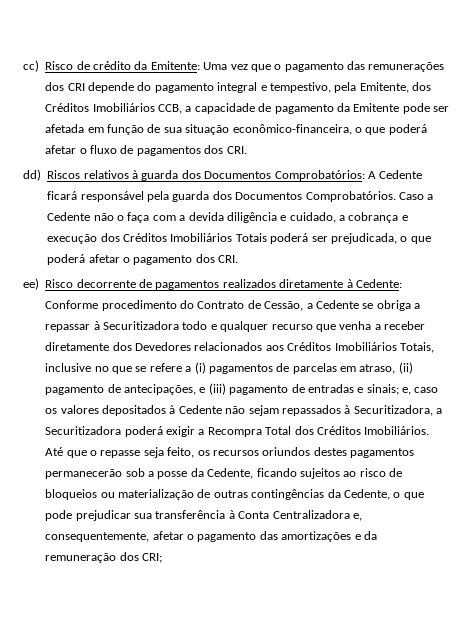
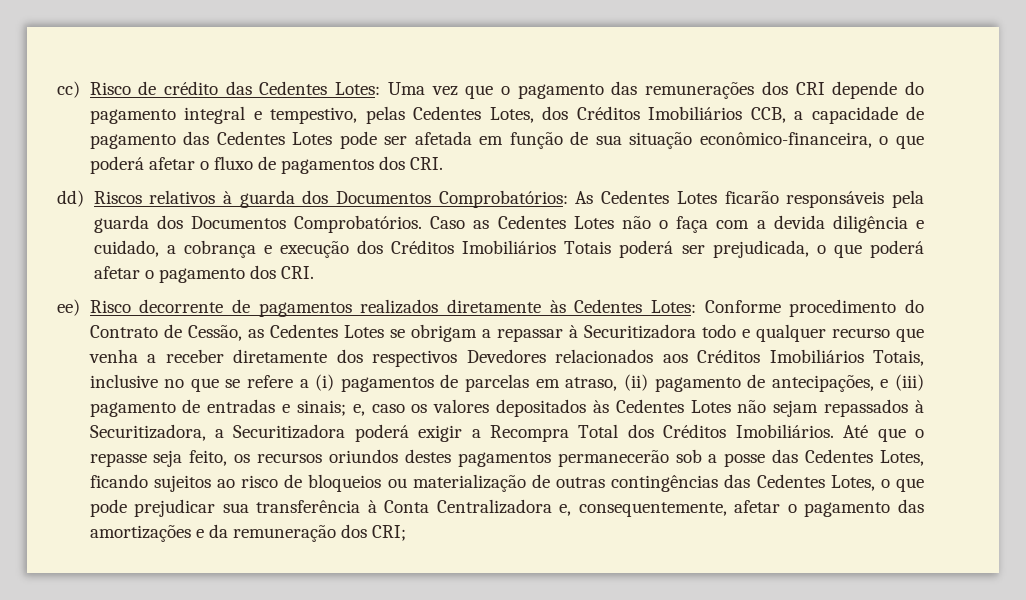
- cc) Risco de crédito da Emitente: Uma vez que o pagamento das remunerações dos CRI depende do pagamento integral e tempestivo, pela Emitente, dos Créditos Imobiliários CCB, a capacidade de pagamento da Emitente pode ser afetada em função de sua situação econômico-financeira, o que poderá afetar o fluxo de pagamentos dos CRI.
+ cc) Risco de crédito das Cedentes Lotes: Uma vez que o pagamento das remunerações dos CRI depende do pagamento integral e tempestivo, pelas Cedentes Lotes, dos Créditos Imobiliários CCB, a capacidade de pagamento das Cedentes Lotes pode ser afetada em função de sua situação econômico-financeira, o que poderá afetar o fluxo de pagamentos dos CRI.
- dd) Riscos relativos à guarda dos Documentos Comprobatórios: A Cedente ficará responsável pela guarda dos Documentos Comprobatórios.
+ dd) Riscos relativos à guarda dos Documentos Comprobatórios: As Cedentes Lotes ficarão responsáveis pela guarda dos Documentos Comprobatórios.
- Caso a Cedente não o faça com a devida diligência e cuidado, a cobrança e execução dos Créditos Imobiliários Totais poderá ser prejudicada, o que poderá afetar o pagamento dos CRI.
+ Caso as Cedentes Lotes não o faça com a devida diligência e cuidado, a cobrança e execução dos Créditos Imobiliários Totais poderá ser prejudicada, o que poderá afetar o pagamento dos CRI.
- ee) Risco decorrente de pagamentos realizados diretamente à Cedente:
+ ee) Risco decorrente de pagamentos realizados diretamente às Cedentes Lotes:
- Conforme procedimento do Contrato de Cessão, a Cedente se obriga a repassar à Securitizadora todo e qualquer recurso que venha a receber diretamente dos Devedores relacionados aos Créditos Imobiliários Totais, inclusive no que se refere a (i) pagamentos de parcelas em atraso, (ii) pagamento de antecipações, e (iii) pagamento de entradas e sinais;
+ Conforme procedimento do Contrato de Cessão, as Cedentes Lotes se obrigam a repassar à Securitizadora todo e qualquer recurso que venha a receber diretamente dos respectivos Devedores relacionados aos Créditos Imobiliários Totais, inclusive no que se refere a (i) pagamentos de parcelas em atraso, (ii) pagamento de antecipações, e (iii) pagamento de entradas e sinais;
- e, caso os valores depositados à Cedente não sejam repassados à Securitizadora, a Securitizadora poderá exigir a Recompra Total dos Créditos Imobiliários.
+ e, caso os valores depositados às Cedentes Lotes não sejam repassados à Securitizadora, a Securitizadora poderá exigir a Recompra Total dos Créditos Imobiliários.
- Até que o repasse seja feito, os recursos oriundos destes pagamentos permanecerão sob a posse da Cedente, ficando sujeitos ao risco de bloqueios ou materialização de outras contingências da Cedente, o que pode prejudicar sua transferência à Conta Centralizadora e, consequentemente, afetar o pagamento das amortizações e da remuneração dos CRI;
+ Até que o repasse seja feito, os recursos oriundos destes pagamentos permanecerão sob a posse das Cedentes Lotes, ficando sujeitos ao risco de bloqueios ou materialização de outras contingências das Cedentes Lotes, o que pode prejudicar sua transferência à Conta Centralizadora e, consequentemente, afetar o pagamento das amortizações e da remuneração dos CRI;

